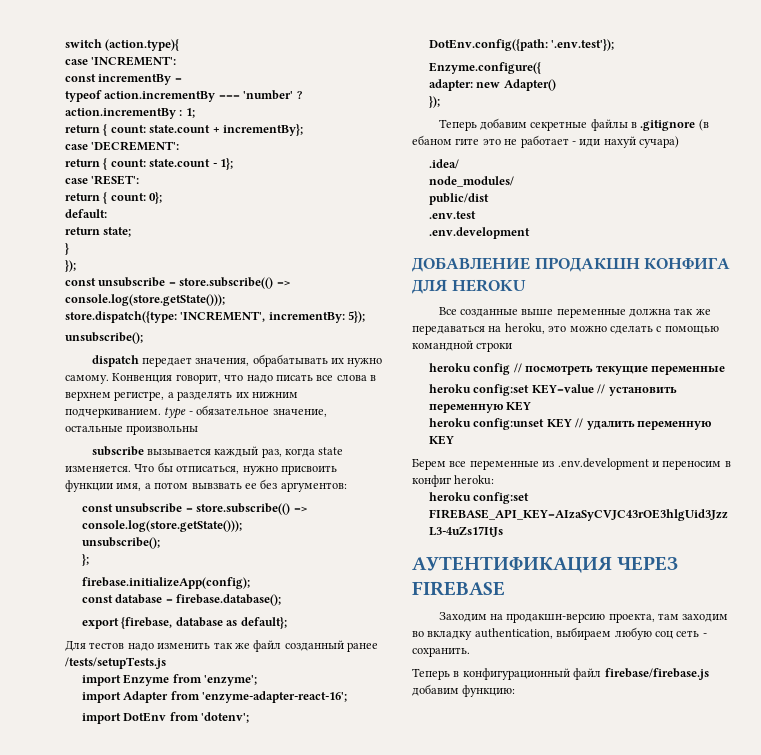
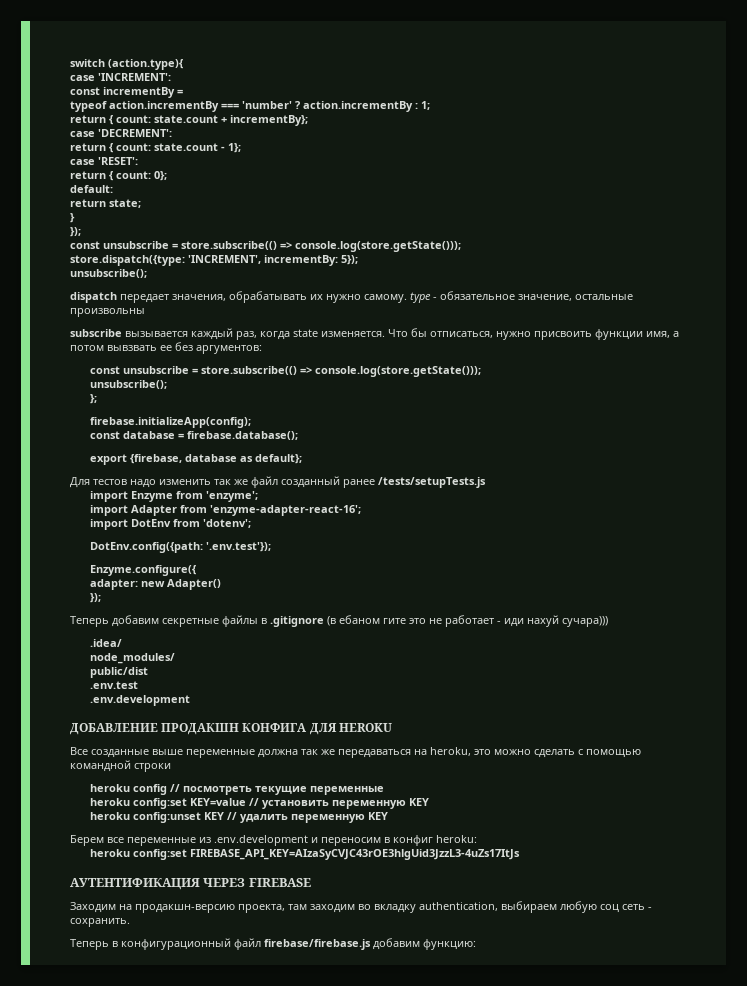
- dispatch передает значения, обрабатывать их нужно самому. Конвенция говорит, что надо писать все слова в верхнем регистре, а разделять их нижним подчеркиванием. type - обязательное значение, остальные произвольны
+ dispatch передает значения, обрабатывать их нужно самому. type - обязательное значение, остальные произвольны
- Теперь добавим секретные файлы в .gitignore (в ебаном гите это не работает - иди нахуй сучара)
+ Теперь добавим секретные файлы в .gitignore (в ебаном гите это не работает - иди нахуй сучара)))

